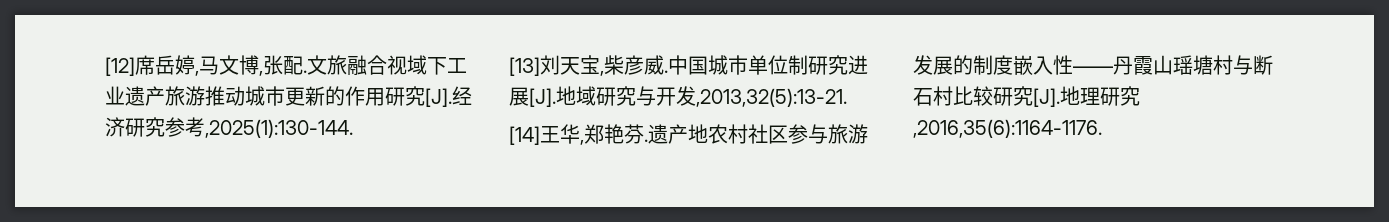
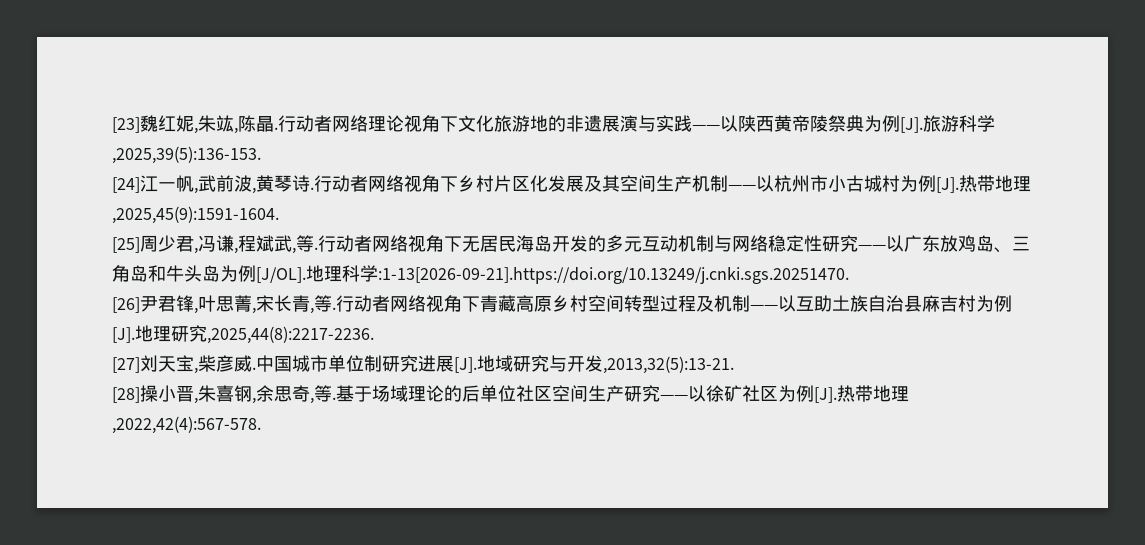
- [12]席岳婷,马文博,张配.文旅融合视域下工业遗产旅游推动城市更新的作用研究[J].经济研究参考,2025(1):130-144.
- [13]刘天宝,柴彦威.
+ [23]魏红妮,朱竑,陈晶.行动者网络理论视角下文化旅游地的非遗展演与实践——以陕西黄帝陵祭典为例[J].旅游科学,2025,39(5):136-153.
+ [24]江一帆,武前波,黄琴诗.行动者网络视角下乡村片区化发展及其空间生产机制——以杭州市小古城村为例[J].热带地理,2025,45(9):1591-1604.
+ [25]周少君,冯谦,程斌武,等.行动者网络视角下无居民海岛开发的多元互动机制与网络稳定性研究——以广东放鸡岛、三角岛和牛头岛为例[J/OL].地理科学:1-13[2026-09-21].https://doi.org/10.13249/j.cnki.sgs.20251470.
+ [26]尹君锋,叶思菁,宋长青,等.行动者网络视角下青藏高原乡村空间转型过程及机制——以互助土族自治县麻吉村为例[J].地理研究,2025,44(8):2217-2236.
+ [27]刘天宝,柴彦威.
- [14]王华,郑艳芬.遗产地农村社区参与旅游发展的制度嵌入性——丹霞山瑶塘村与断石村比较研究[J].地理研究,2016,35(6):1164-1176.
+ [28]操小晋,朱喜钢,余思奇,等.基于场域理论的后单位社区空间生产研究——以徐矿社区为例[J].热带地理,2022,42(4):567-578.

